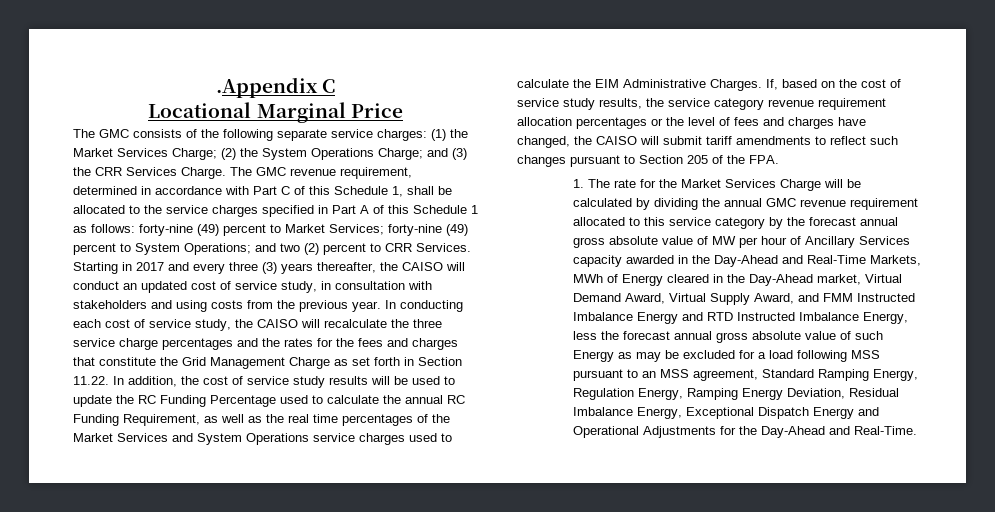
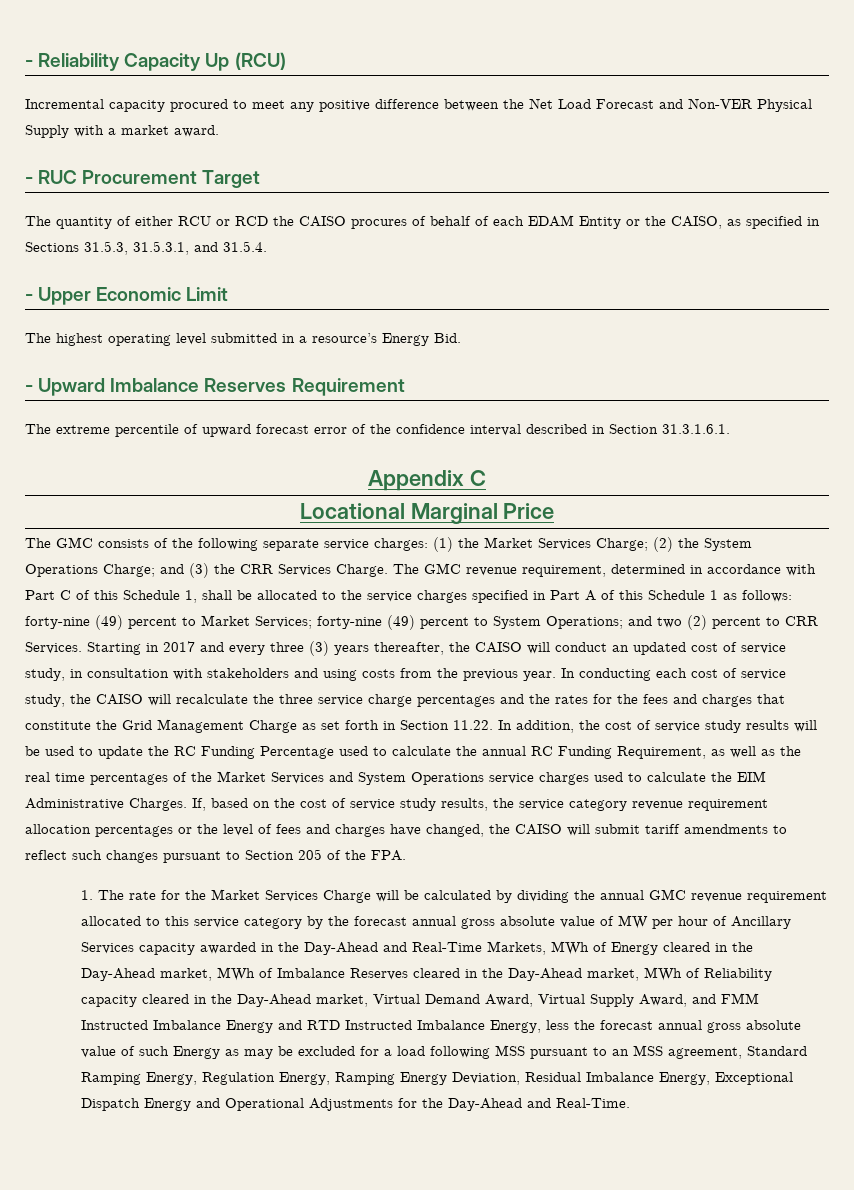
- .Appendix C
+ - Reliability Capacity Up (RCU)
+ Incremental capacity procured to meet any positive difference between the Net Load Forecast and Non-VER Physical Supply with a market award.
+ - RUC Procurement Target
+ The quantity of either RCU or RCD the CAISO procures of behalf of each EDAM Entity or the CAISO, as specified in Sections 31.5.3, 31.5.3.1, and 31.5.4.
+ - Upper Economic Limit
+ The highest operating level submitted in a resource’s Energy Bid.
+ - Upward Imbalance Reserves Requirement
+ The extreme percentile of upward forecast error of the confidence interval described in Section 31.3.1.6.1.
+ Appendix C
- 1. The rate for the Market Services Charge will be calculated by dividing the annual GMC revenue requirement allocated to this service category by the forecast annual gross absolute value of MW per hour of Ancillary Services capacity awarded in the Day-Ahead and Real-Time Markets, MWh of Energy cleared in the Day-Ahead market, Virtual Demand Award, Virtual Supply Award, and FMM Instructed Imbalance Energy and RTD Instructed Imbalance Energy, less the forecast annual gross absolute value of such Energy as may be excluded for a load following MSS pursuant to an MSS agreement, Standard Ramping Energy, Regulation Energy, Ramping Energy Deviation, Residual Imbalance Energy, Exceptional Dispatch Energy and Operational Adjustments for the Day-Ahead and Real-Time.
+ 1. The rate for the Market Services Charge will be calculated by dividing the annual GMC revenue requirement allocated to this service category by the forecast annual gross absolute value of MW per hour of Ancillary Services capacity awarded in the Day-Ahead and Real-Time Markets, MWh of Energy cleared in the Day-Ahead market, MWh of Imbalance Reserves cleared in the Day-Ahead market, MWh of Reliability capacity cleared in the Day-Ahead market, Virtual Demand Award, Virtual Supply Award, and FMM Instructed Imbalance Energy and RTD Instructed Imbalance Energy, less the forecast annual gross absolute value of such Energy as may be excluded for a load following MSS pursuant to an MSS agreement, Standard Ramping Energy, Regulation Energy, Ramping Energy Deviation, Residual Imbalance Energy, Exceptional Dispatch Energy and Operational Adjustments for the Day-Ahead and Real-Time.

